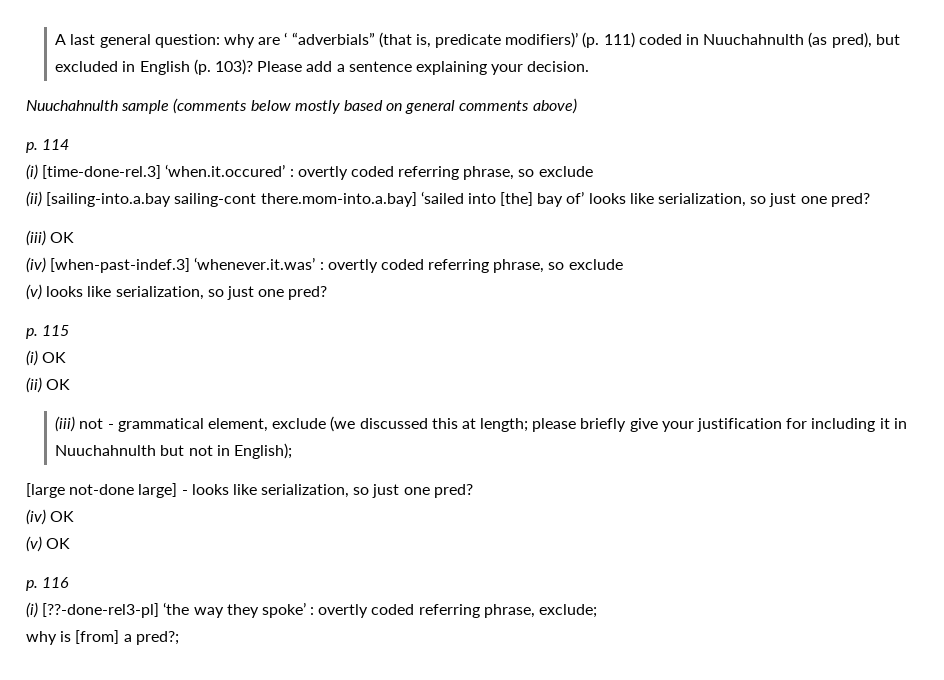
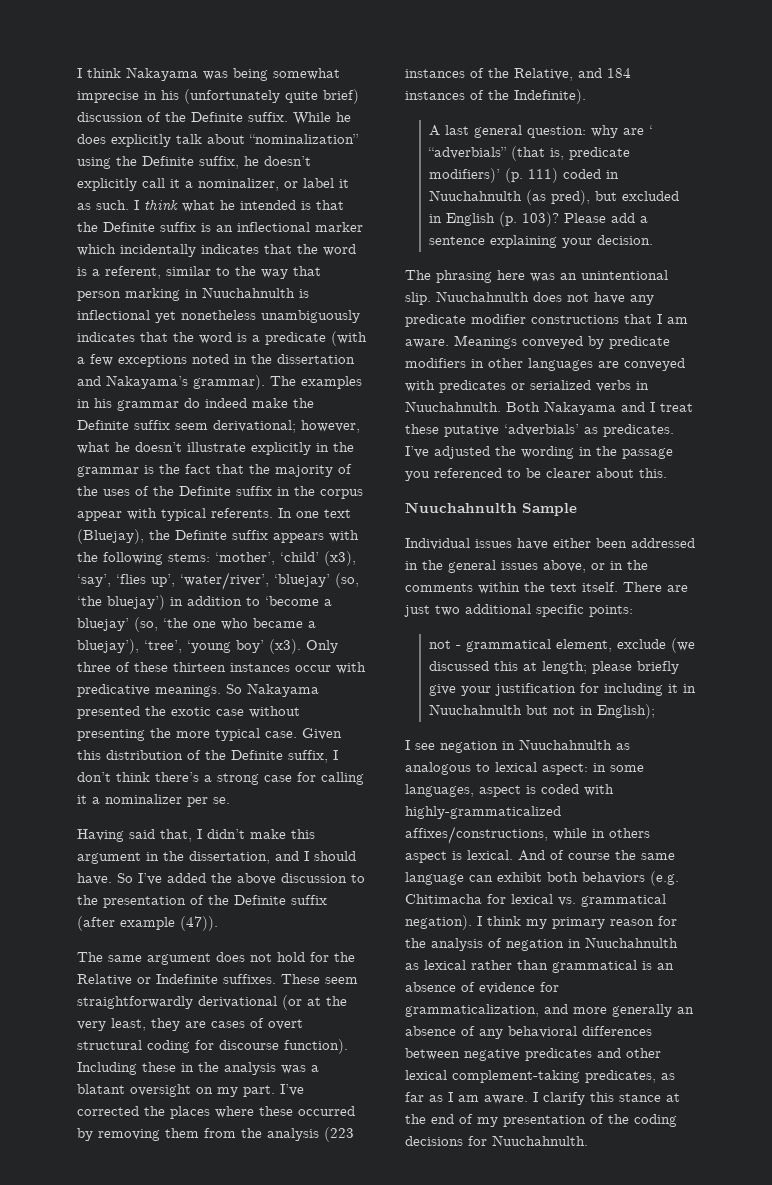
+ I think Nakayama was being somewhat imprecise in his (unfortunately quite brief) discussion of the Definite suffix. While he does explicitly talk about “nominalization” using the Definite suffix, he doesn’t explicitly call it a nominalizer, or label it as such. I think what he intended is that the Definite suffix is an inflectional marker which incidentally indicates that the word is a referent, similar to the way that person marking in Nuuchahnulth is inflectional yet nonetheless unambiguously indicates that the word is a predicate (with a few exceptions noted in the dissertation and Nakayama’s grammar). The examples in his grammar do indeed make the Definite suffix seem derivational; however, what he doesn’t illustrate explicitly in the grammar is the fact that the majority of the uses of the Definite suffix in the corpus appear with typical referents. In one text (Bluejay), the Definite suffix appears with the following stems: ‘mother’, ‘child’ (x3), ‘say’, ‘flies up’, ‘water/river’, ‘bluejay’ (so, ‘the bluejay’) in addition to ‘become a bluejay’ (so, ‘the one who became a bluejay’), ‘tree’, ‘young boy’ (x3). Only three of these thirteen instances occur with predicative meanings. So Nakayama presented the exotic case without presenting the more typical case. Given this distribution of the Definite suffix, I don’t think there’s a strong case for calling it a nominalizer per se.
+ Having said that, I didn’t make this argument in the dissertation, and I should have. So I’ve added the above discussion to the presentation of the Definite suffix (after example (47)).
+ The same argument does not hold for the Relative or Indefinite suffixes. These seem straightforwardly derivational (or at the very least, they are cases of overt structural coding for discourse function). Including these in the analysis was a blatant oversight on my part. I’ve corrected the places where these occurred by removing them from the analysis (223 instances of the Relative, and 184 instances of the Indefinite).
- Nuuchahnulth sample (comments below mostly based on general comments above)
- p. 114
- (i) [time-done-rel.3] ‘when.it.occured’ : overtly coded referring phrase, so exclude
- (ii) [sailing-into.a.bay sailing-cont there.mom-into.a.bay] ‘sailed into [the] bay of’ looks like serialization, so just one pred?
- (iii) OK
- (iv) [when-past-indef.3] ‘whenever.it.was’ : overtly coded referring phrase, so exclude
- (v) looks like serialization, so just one pred?
- p. 115
- (i) OK
- (ii) OK
- (iii) not - grammatical element, exclude (we discussed this at length; please briefly give your justification for including it in Nuuchahnulth but not in English);
+ The phrasing here was an unintentional slip. Nuuchahnulth does not have any predicate modifier constructions that I am aware. Meanings conveyed by predicate modifiers in other languages are conveyed with predicates or serialized verbs in Nuuchahnulth. Both Nakayama and I treat these putative ‘adverbials’ as predicates. I’ve adjusted the wording in the passage you referenced to be clearer about this.
+ Nuuchahnulth Sample
+ Individual issues have either been addressed in the general issues above, or in the comments within the text itself. There are just two additional specific points:
+ not - grammatical element, exclude (we discussed this at length; please briefly give your justification for including it in Nuuchahnulth but not in English);
- [large not-done large] - looks like serialization, so just one pred?
- (iv) OK
- (v) OK
- p. 116
- (i) [??-done-rel3-pl] ‘the way they spoke’ : overtly coded referring phrase, exclude;
- why is [from] a pred?;
+ I see negation in Nuuchahnulth as analogous to lexical aspect: in some languages, aspect is coded with highly-grammaticalized affixes/constructions, while in others aspect is lexical. And of course the same language can exhibit both behaviors (e.g. Chitimacha for lexical vs. grammatical negation). I think my primary reason for the analysis of negation in Nuuchahnulth as lexical rather than grammatical is an absence of evidence for grammaticalization, and more generally an absence of any behavioral differences between negative predicates and other lexical complement-taking predicates, as far as I am aware. I clarify this stance at the end of my presentation of the coding decisions for Nuuchahnulth.

